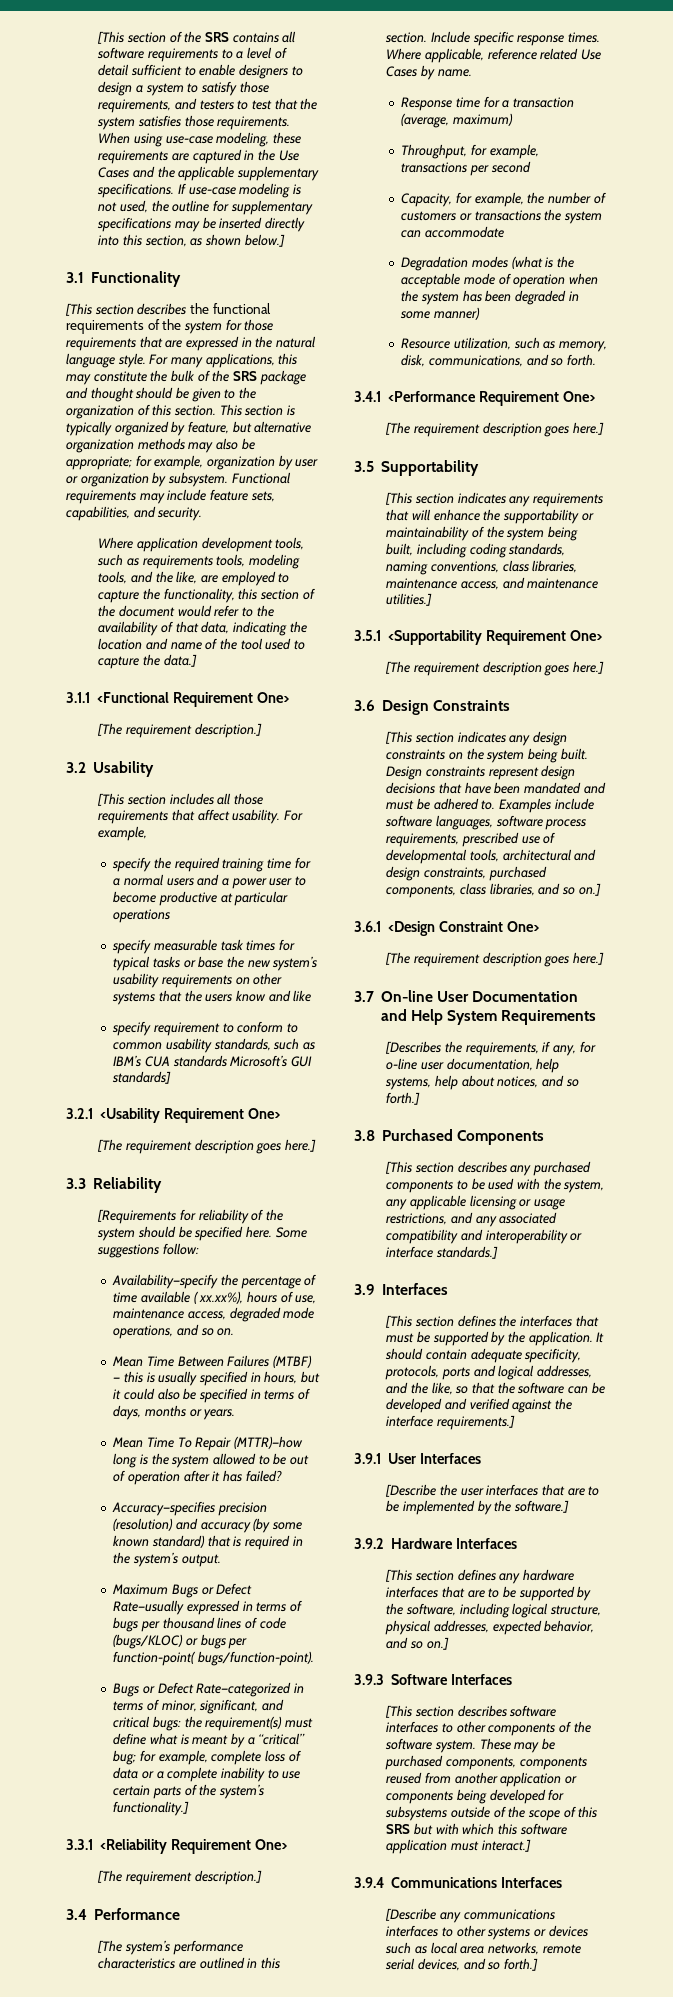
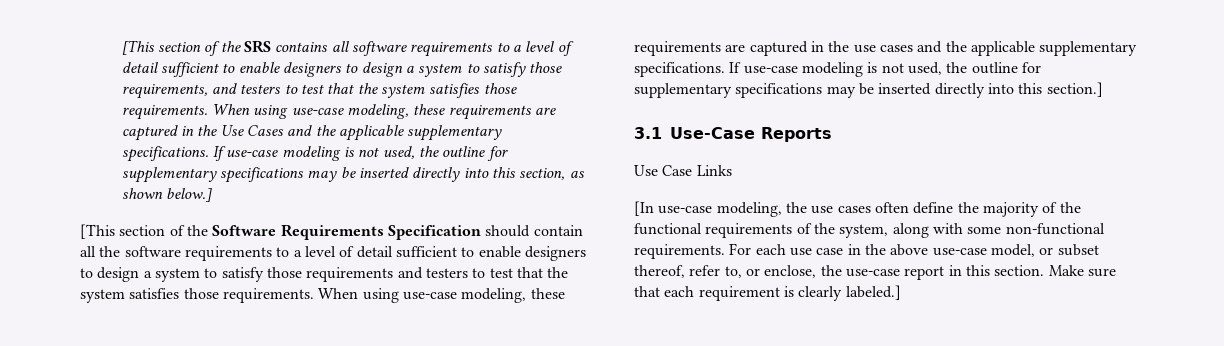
- 3.1 Functionality
- [This section describes the functional requirements of the system for those requirements that are expressed in the natural language style. For many applications, this may constitute the bulk of the SRS package and thought should be given to the organization of this section. This section is typically organized by feature, but alternative organization methods may also be appropriate; for example, organization by user or organization by subsystem. Functional requirements may include feature sets, capabilities, and security.
- Where application development tools, such as requirements tools, modeling tools, and the like, are employed to capture the functionality, this section of the document would refer to the availability of that data, indicating the location and name of the tool used to capture the data.]
- 3.1.1 <Functional Requirement One>
- [The requirement description.]
- 3.2 Usability
- [This section includes all those requirements that affect usability. For example,
- specify the required training time for a normal users and a power user to become productive at particular operations
- specify measurable task times for typical tasks or base the new system’s usability requirements on other systems that the users know and like
- specify requirement to conform to common usability standards, such as IBM’s CUA standards Microsoft’s GUI standards]
- 3.2.1 <Usability Requirement One>
- [The requirement description goes here.]
- 3.3 Reliability
- [Requirements for reliability of the system should be specified here. Some suggestions follow:
- Availability—specify the percentage of time available ( xx.xx%), hours of use, maintenance access, degraded mode operations, and so on.
- Mean Time Between Failures (MTBF) — this is usually specified in hours, but it could also be specified in terms of days, months or years.
- Mean Time To Repair (MTTR)—how long is the system allowed to be out of operation after it has failed?
- Accuracy—specifies precision (resolution) and accuracy (by some known standard) that is required in the system’s output.
- Maximum Bugs or Defect Rate—usually expressed in terms of bugs per thousand lines of code (bugs/KLOC) or bugs per function-point( bugs/function-point).
- Bugs or Defect Rate—categorized in terms of minor, significant, and critical bugs: the requirement(s) must define what is meant by a “critical” bug; for example, complete loss of data or a complete inability to use certain parts of the system’s functionality.]
- 3.3.1 <Reliability Requirement One>
- [The requirement description.]
- 3.4 Performance
- [The system’s performance characteristics are outlined in this section. Include specific response times. Where applicable, reference related Use Cases by name.
- Response time for a transaction (average, maximum)
- Throughput, for example, transactions per second
- Capacity, for example, the number of customers or transactions the system can accommodate
- Degradation modes (what is the acceptable mode of operation when the system has been degraded in some manner)
- Resource utilization, such as memory, disk, communications, and so forth.
- 3.4.1 <Performance Requirement One>
- [The requirement description goes here.]
- 3.5 Supportability
- [This section indicates any requirements that will enhance the supportability or maintainability of the system being built, including coding standards, naming conventions, class libraries, maintenance access, and maintenance utilities.]
- 3.5.1 <Supportability Requirement One>
- [The requirement description goes here.]
- 3.6 Design Constraints
- [This section indicates any design constraints on the system being built. Design constraints represent design decisions that have been mandated and must be adhered to. Examples include software languages, software process requirements, prescribed use of developmental tools, architectural and design constraints, purchased components, class libraries, and so on.]
- 3.6.1 <Design Constraint One>
- [The requirement description goes here.]
- 3.7 On-line User Documentation and Help System Requirements
- [Describes the requirements, if any, for o-line user documentation, help systems, help about notices, and so forth.]
- 3.8 Purchased Components
- [This section describes any purchased components to be used with the system, any applicable licensing or usage restrictions, and any associated compatibility and interoperability or interface standards.]
- 3.9 Interfaces
- [This section defines the interfaces that must be supported by the application. It should contain adequate specificity, protocols, ports and logical addresses, and the like, so that the software can be developed and verified against the interface requirements.]
- 3.9.1 User Interfaces
- [Describe the user interfaces that are to be implemented by the software.]
- 3.9.2 Hardware Interfaces
- [This section defines any hardware interfaces that are to be supported by the software, including logical structure, physical addresses, expected behavior, and so on.]
- 3.9.3 Software Interfaces
- [This section describes software interfaces to other components of the software system. These may be purchased components, components reused from another application or components being developed for subsystems outside of the scope of this SRS but with which this software application must interact.]
- 3.9.4 Communications Interfaces
- [Describe any communications interfaces to other systems or devices such as local area networks, remote serial devices, and so forth.]
+ [This section of the Software Requirements Specification should contain all the software requirements to a level of detail sufficient to enable designers to design a system to satisfy those requirements and testers to test that the system satisfies those requirements. When using use-case modeling, these requirements are captured in the use cases and the applicable supplementary specifications. If use-case modeling is not used, the outline for supplementary specifications may be inserted directly into this section.]
+ 3.1 Use-Case Reports
+ Use Case Links
+ [In use-case modeling, the use cases often define the majority of the functional requirements of the system, along with some non-functional requirements. For each use case in the above use-case model, or subset thereof, refer to, or enclose, the use-case report in this section. Make sure that each requirement is clearly labeled.]

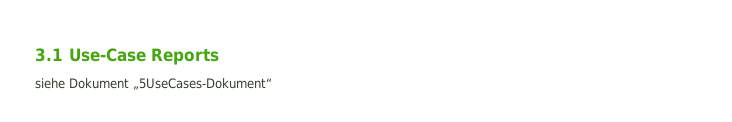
- [This section of the SRS contains all software requirements to a level of detail sufficient to enable designers to design a system to satisfy those requirements, and testers to test that the system satisfies those requirements. When using use-case modeling, these requirements are captured in the Use Cases and the applicable supplementary specifications. If use-case modeling is not used, the outline for supplementary specifications may be inserted directly into this section, as shown below.]
- [This section of the Software Requirements Specification should contain all the software requirements to a level of detail sufficient to enable designers to design a system to satisfy those requirements and testers to test that the system satisfies those requirements. When using use-case modeling, these requirements are captured in the use cases and the applicable supplementary specifications. If use-case modeling is not used, the outline for supplementary specifications may be inserted directly into this section.]
  3.1 Use-Case Reports
- Use Case Links
- [In use-case modeling, the use cases often define the majority of the functional requirements of the system, along with some non-functional requirements. For each use case in the above use-case model, or subset thereof, refer to, or enclose, the use-case report in this section. Make sure that each requirement is clearly labeled.]
+ siehe Dokument „5UseCases-Dokument“

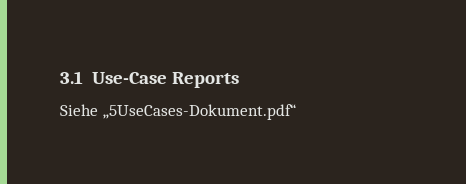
- siehe Dokument „5UseCases-Dokument“
+ Siehe „5UseCases-Dokument.pdf“

